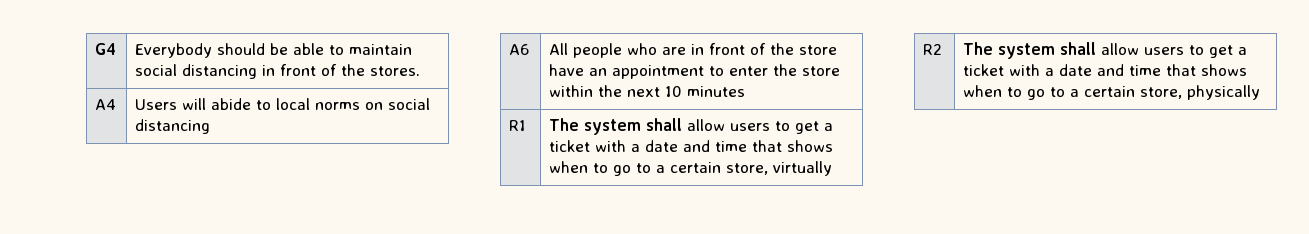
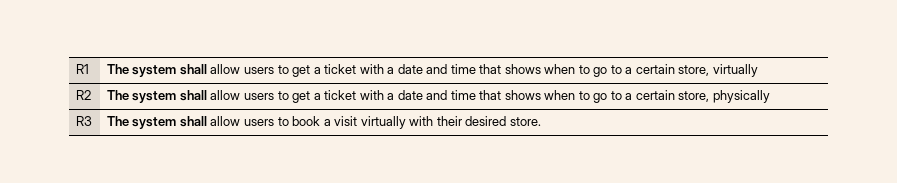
- G4 | Everybody should be able to maintain social distancing in front of the stores.
- A4 | Users will abide to local norms on social distancing
- A6 | All people who are in front of the store have an appointment to enter the store within the next 10 minutes
+ R3 | The system shall allow users to book a visit virtually with their desired store.

